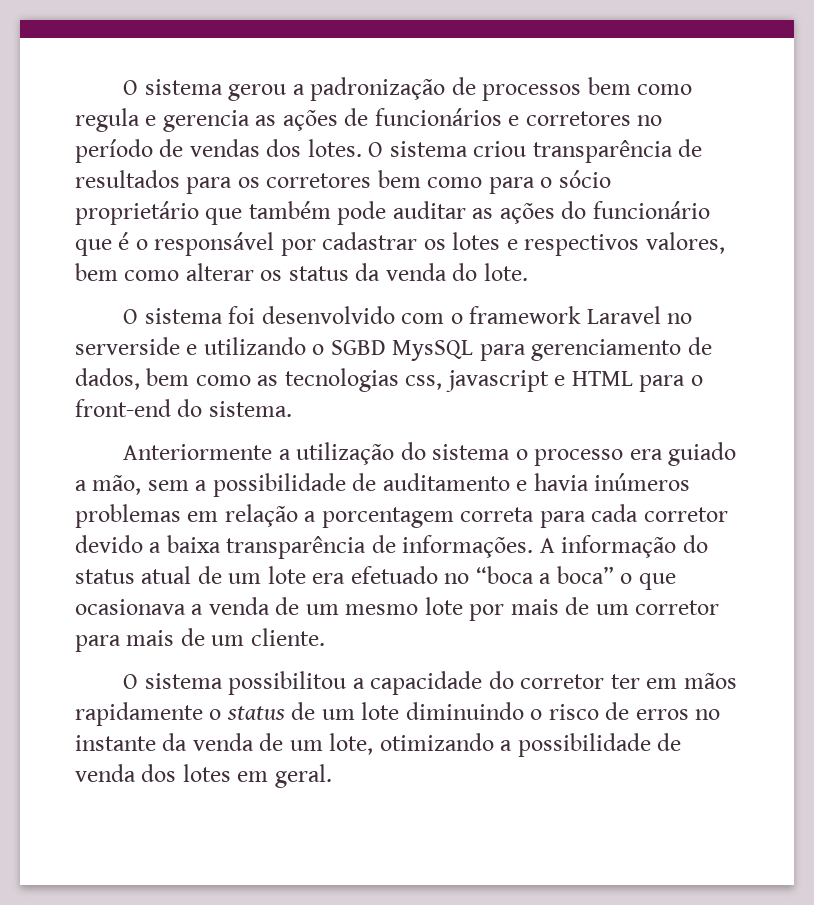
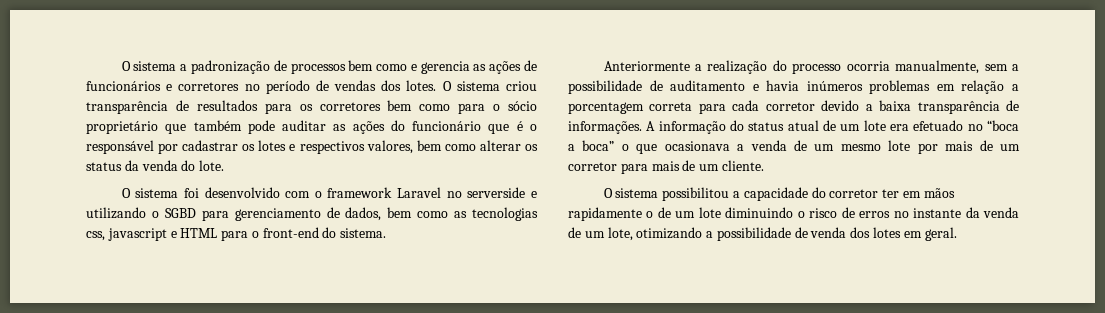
- O sistema gerou a padronização de processos bem como regula e gerencia as ações de funcionários e corretores no período de vendas dos lotes.
+ O sistema a padronização de processos bem como e gerencia as ações de funcionários e corretores no período de vendas dos lotes.
- O sistema foi desenvolvido com o framework Laravel no serverside e utilizando o SGBD MysSQL para gerenciamento de dados, bem como as tecnologias css, javascript e HTML para o front-end do sistema.
+ O sistema foi desenvolvido com o framework Laravel no serverside e utilizando o SGBD para gerenciamento de dados, bem como as tecnologias css, javascript e HTML para o front-end do sistema.
- Anteriormente a utilização do sistema o processo era guiado a mão, sem a possibilidade de auditamento e havia inúmeros problemas em relação a porcentagem correta para cada corretor devido a baixa transparência de informações.
+ Anteriormente a realização do processo ocorria manualmente, sem a possibilidade de auditamento e havia inúmeros problemas em relação a porcentagem correta para cada corretor devido a baixa transparência de informações.
- O sistema possibilitou a capacidade do corretor ter em mãos rapidamente o status de um lote diminuindo o risco de erros no instante da venda de um lote, otimizando a possibilidade de venda dos lotes em geral.
+ O sistema possibilitou a capacidade do corretor ter em mãos rapidamente o de um lote diminuindo o risco de erros no instante da venda de um lote, otimizando a possibilidade de venda dos lotes em geral.

